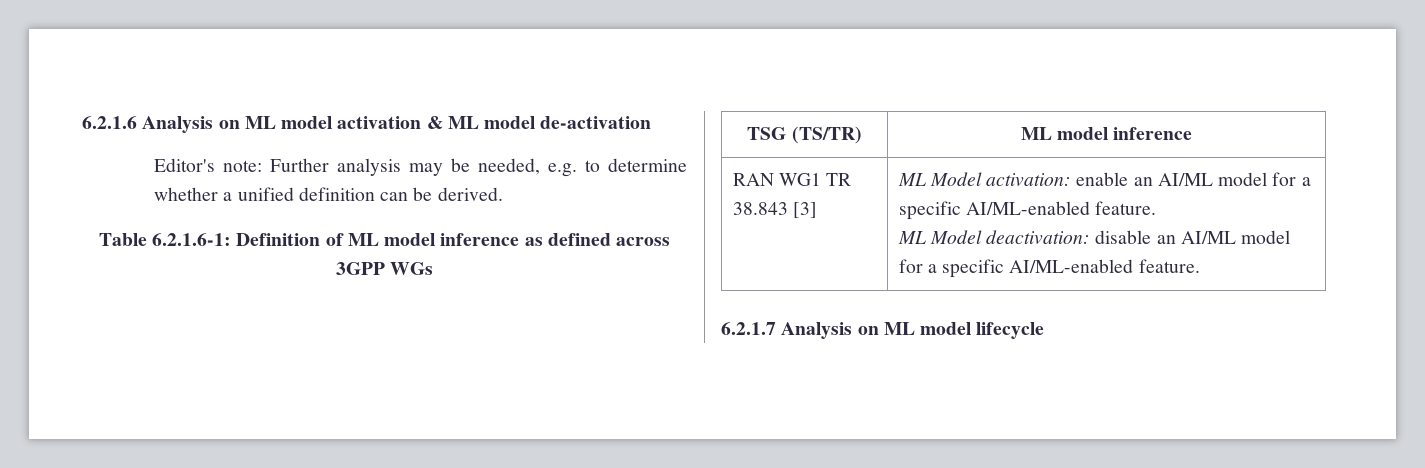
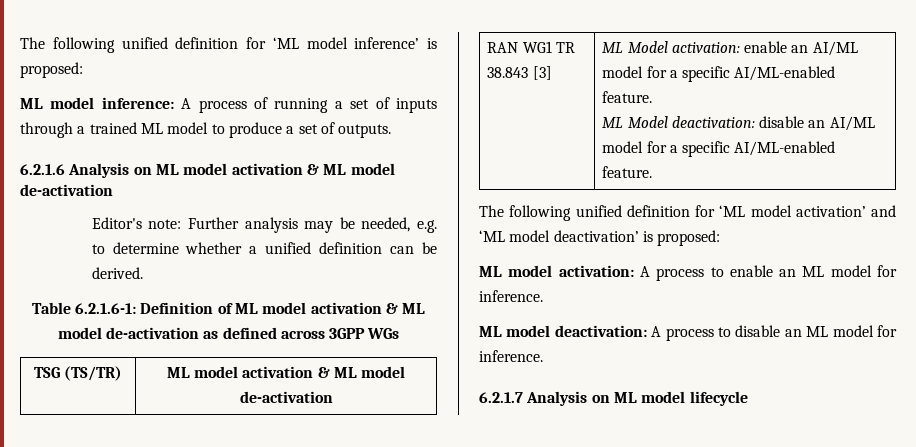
+ The following unified definition for ‘ML model inference’ is proposed:
+ ML model inference: A process of running a set of inputs through a trained ML model to produce a set of outputs.
- Table 6.2.1.6-1: Definition of ML model inference as defined across 3GPP WGs
+ Table 6.2.1.6-1: Definition of ML model activation & ML model de-activation as defined across 3GPP WGs
- TSG (TS/TR) | ML model inference
+ TSG (TS/TR) | ML model activation & ML model de-activation
+ The following unified definition for ‘ML model activation’ and ‘ML model deactivation’ is proposed:
+ ML model activation: A process to enable an ML model for inference.
+ ML model deactivation: A process to disable an ML model for inference.

